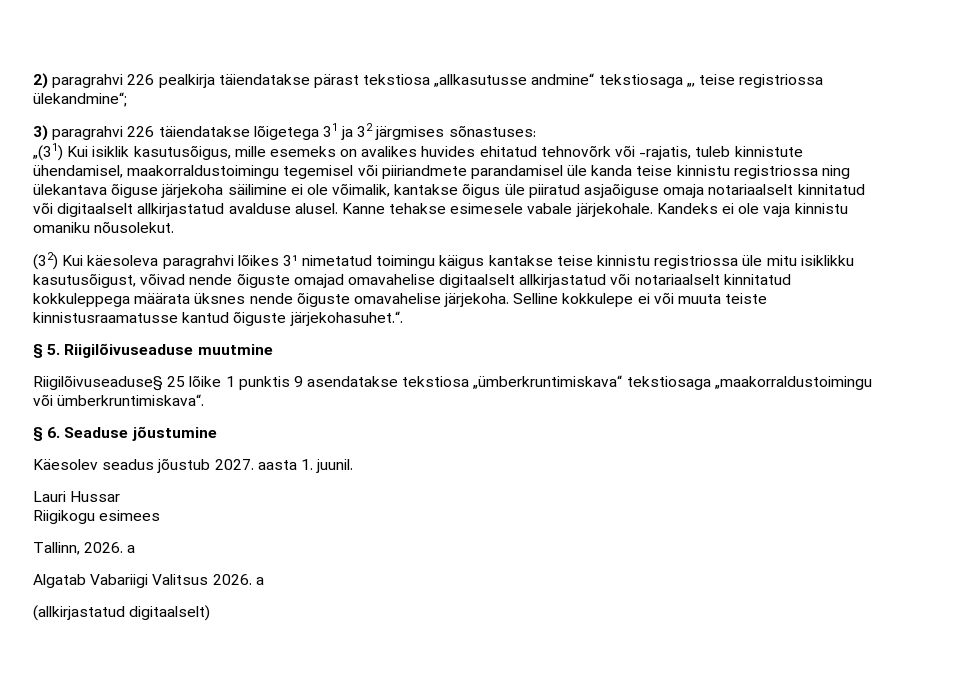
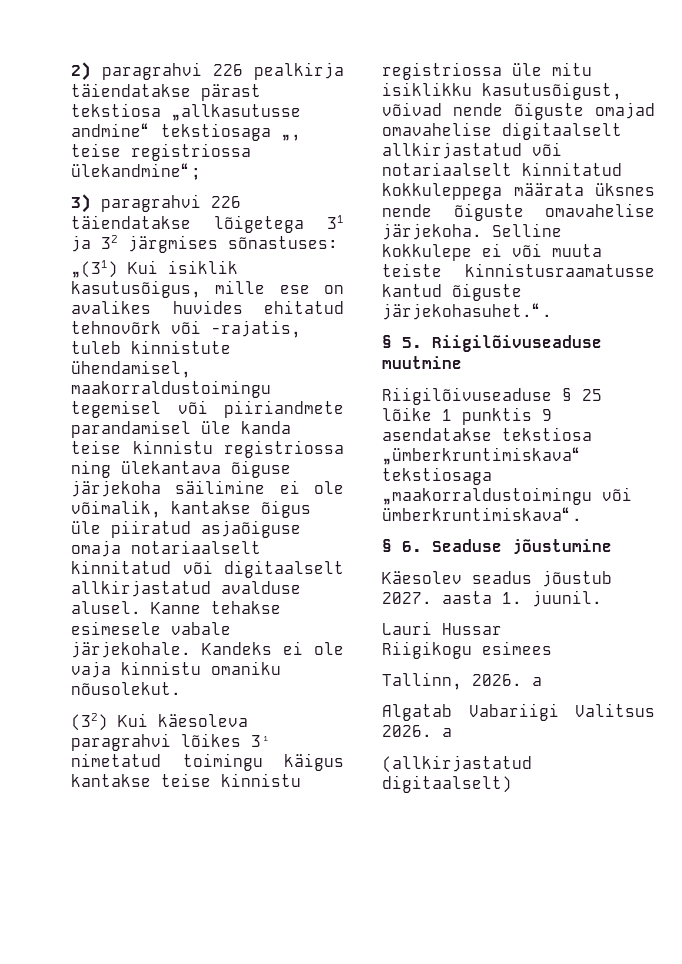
- „(31) Kui isiklik kasutusõigus, mille esemeks on avalikes huvides ehitatud tehnovõrk või -rajatis, tuleb kinnistute ühendamisel, maakorraldustoimingu tegemisel või piiriandmete parandamisel üle kanda teise kinnistu registriossa ning ülekantava õiguse järjekoha säilimine ei ole võimalik, kantakse õigus üle piiratud asjaõiguse omaja notariaalselt kinnitatud või digitaalselt allkirjastatud avalduse alusel.
+ „(31) Kui isiklik kasutusõigus, mille ese on avalikes huvides ehitatud tehnovõrk või -rajatis, tuleb kinnistute ühendamisel, maakorraldustoimingu tegemisel või piiriandmete parandamisel üle kanda teise kinnistu registriossa ning ülekantava õiguse järjekoha säilimine ei ole võimalik, kantakse õigus üle piiratud asjaõiguse omaja notariaalselt kinnitatud või digitaalselt allkirjastatud avalduse alusel.
- Riigilõivuseaduse§ 25 lõike 1 punktis 9 asendatakse tekstiosa „ümberkruntimiskava“ tekstiosaga „maakorraldustoimingu või ümberkruntimiskava“.
+ Riigilõivuseaduse § 25 lõike 1 punktis 9 asendatakse tekstiosa „ümberkruntimiskava“ tekstiosaga „maakorraldustoimingu või ümberkruntimiskava“.

